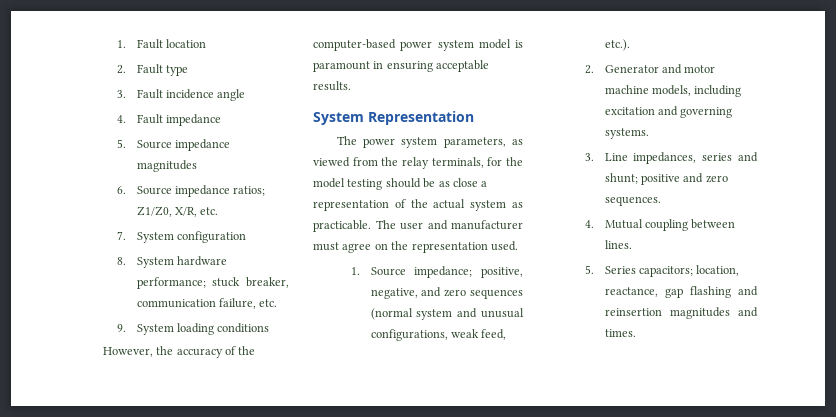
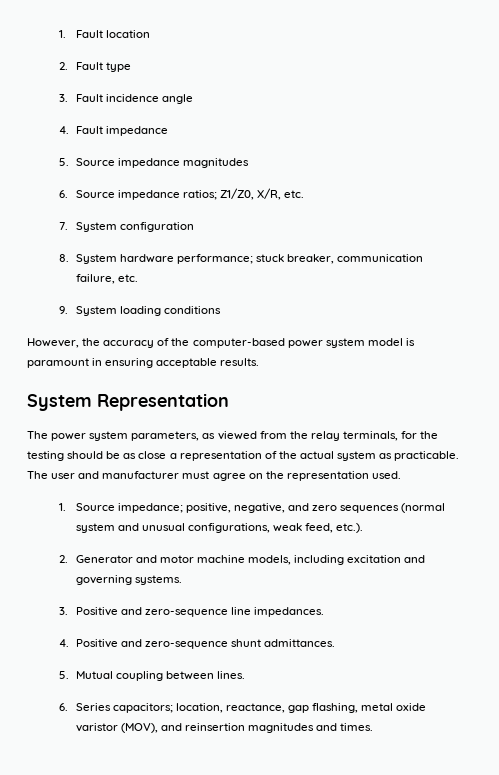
- The power system parameters, as viewed from the relay terminals, for the model testing should be as close a representation of the actual system as practicable.
+ The power system parameters, as viewed from the relay terminals, for the testing should be as close a representation of the actual system as practicable.
- 3. Line impedances, series and shunt; positive and zero sequences.
- 4. Mutual coupling between lines.
+ 3. Positive and zero-sequence line impedances.
+ 4. Positive and zero-sequence shunt admittances.
+ 5. Mutual coupling between lines.
- 5. Series capacitors; location, reactance, gap flashing and reinsertion magnitudes and times.
+ 6. Series capacitors; location, reactance, gap flashing, metal oxide varistor (MOV), and reinsertion magnitudes and times.

